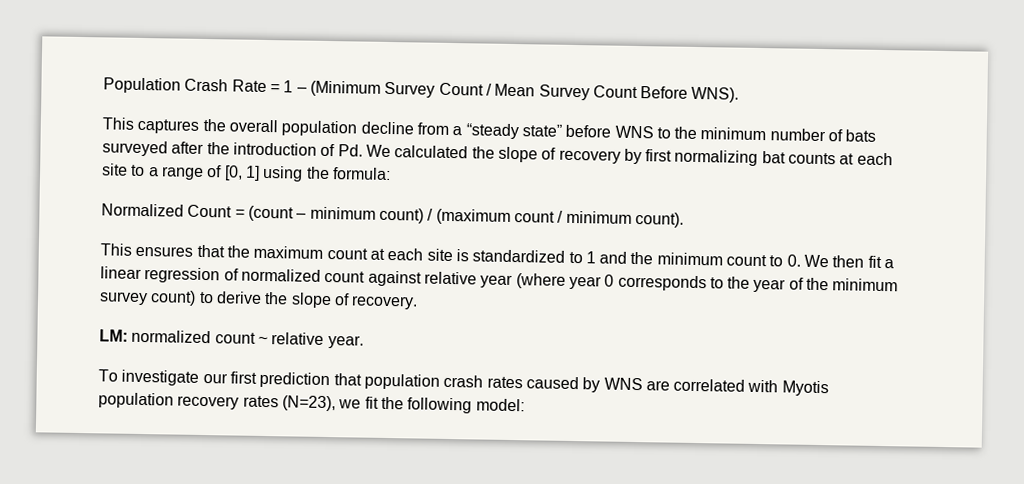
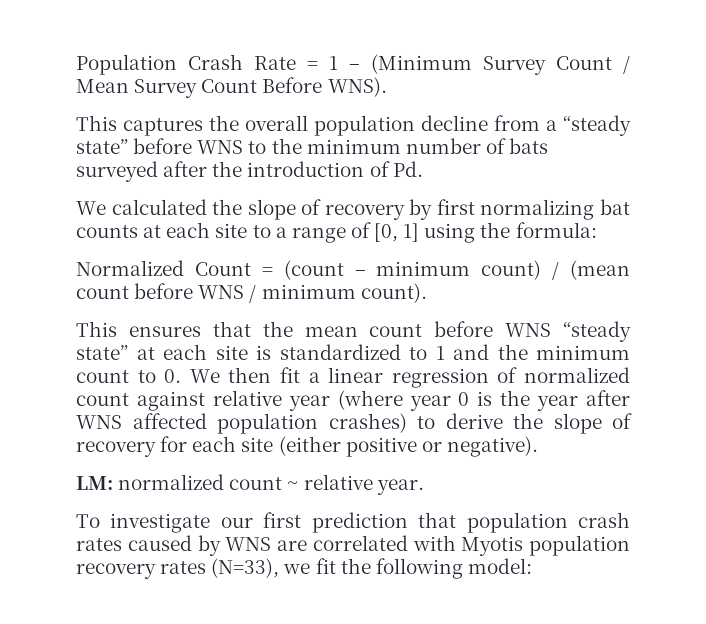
- This captures the overall population decline from a “steady state” before WNS to the minimum number of bats surveyed after the introduction of Pd. We calculated the slope of recovery by first normalizing bat counts at each site to a range of [0, 1] using the formula:
+ This captures the overall population decline from a “steady state” before WNS to the minimum number of bats surveyed after the introduction of Pd.
+ We calculated the slope of recovery by first normalizing bat counts at each site to a range of [0, 1] using the formula:
- Normalized Count = (count – minimum count) / (maximum count / minimum count).
+ Normalized Count = (count – minimum count) / (mean count before WNS / minimum count).
- This ensures that the maximum count at each site is standardized to 1 and the minimum count to 0. We then fit a linear regression of normalized count against relative year (where year 0 corresponds to the year of the minimum survey count) to derive the slope of recovery.
+ This ensures that the mean count before WNS “steady state” at each site is standardized to 1 and the minimum count to 0. We then fit a linear regression of normalized count against relative year (where year 0 is the year after WNS affected population crashes) to derive the slope of recovery for each site (either positive or negative).
- To investigate our first prediction that population crash rates caused by WNS are correlated with Myotis population recovery rates (N=23), we fit the following model:
+ To investigate our first prediction that population crash rates caused by WNS are correlated with Myotis population recovery rates (N=33), we fit the following model:

